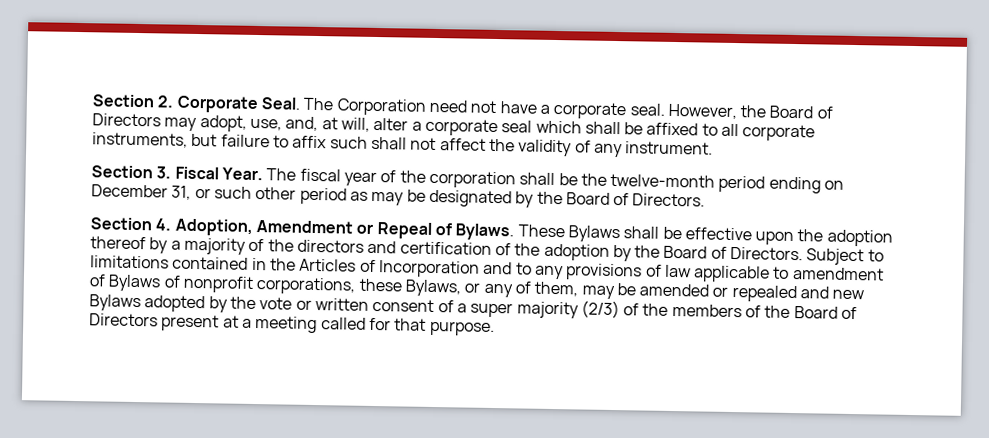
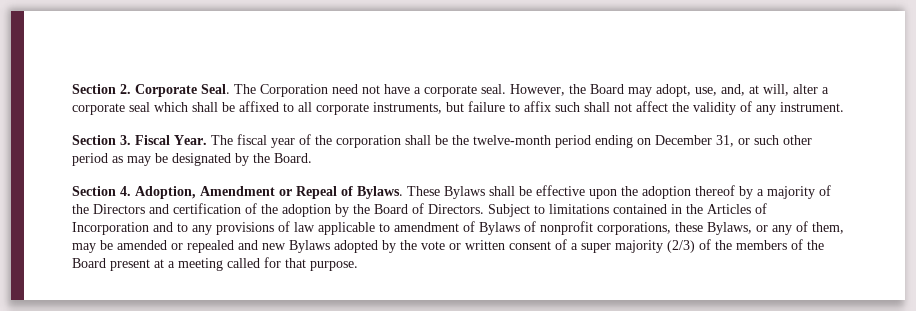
- However, the Board of Directors may adopt, use, and, at will, alter a corporate seal which shall be affixed to all corporate instruments, but failure to affix such shall not affect the validity of any instrument.
+ However, the Board may adopt, use, and, at will, alter a corporate seal which shall be affixed to all corporate instruments, but failure to affix such shall not affect the validity of any instrument.
- The fiscal year of the corporation shall be the twelve-month period ending on December 31, or such other period as may be designated by the Board of Directors.
+ The fiscal year of the corporation shall be the twelve-month period ending on December 31, or such other period as may be designated by the Board.
- These Bylaws shall be effective upon the adoption thereof by a majority of the directors and certification of the adoption by the Board of Directors.
+ These Bylaws shall be effective upon the adoption thereof by a majority of the Directors and certification of the adoption by the Board of Directors.
- Subject to limitations contained in the Articles of Incorporation and to any provisions of law applicable to amendment of Bylaws of nonprofit corporations, these Bylaws, or any of them, may be amended or repealed and new Bylaws adopted by the vote or written consent of a super majority (2/3) of the members of the Board of Directors present at a meeting called for that purpose.
+ Subject to limitations contained in the Articles of Incorporation and to any provisions of law applicable to amendment of Bylaws of nonprofit corporations, these Bylaws, or any of them, may be amended or repealed and new Bylaws adopted by the vote or written consent of a super majority (2/3) of the members of the Board present at a meeting called for that purpose.

